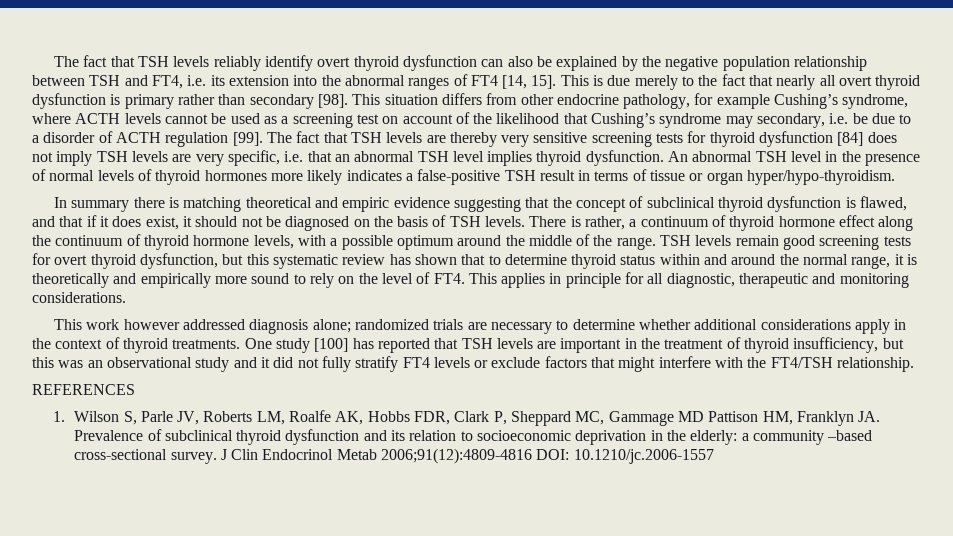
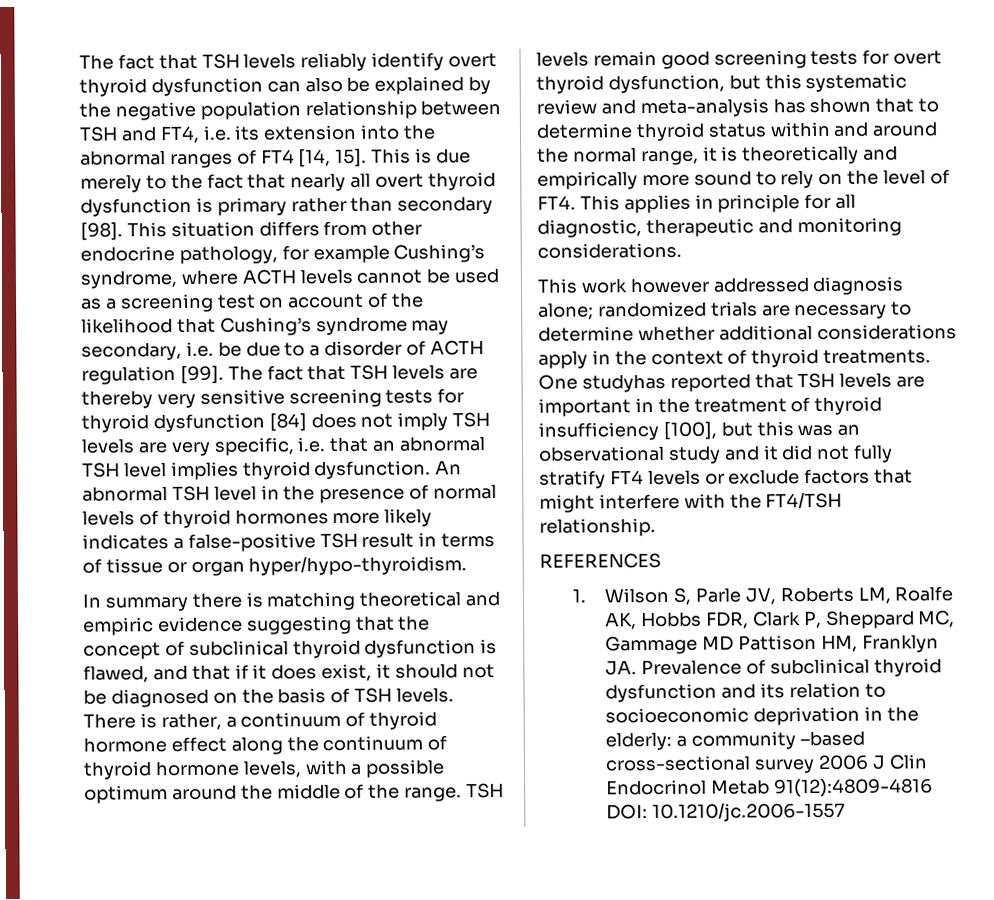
- TSH levels remain good screening tests for overt thyroid dysfunction, but this systematic review has shown that to determine thyroid status within and around the normal range, it is theoretically and empirically more sound to rely on the level of FT4. This applies in principle for all diagnostic, therapeutic and monitoring considerations.
+ TSH levels remain good screening tests for overt thyroid dysfunction, but this systematic review and meta-analysis has shown that to determine thyroid status within and around the normal range, it is theoretically and empirically more sound to rely on the level of FT4. This applies in principle for all diagnostic, therapeutic and monitoring considerations.
- One study [100] has reported that TSH levels are important in the treatment of thyroid insufficiency, but this was an observational study and it did not fully stratify FT4 levels or exclude factors that might interfere with the FT4/TSH relationship.
+ One studyhas reported that TSH levels are important in the treatment of thyroid insufficiency [100], but this was an observational study and it did not fully stratify FT4 levels or exclude factors that might interfere with the FT4/TSH relationship.
- 1. Wilson S, Parle JV, Roberts LM, Roalfe AK, Hobbs FDR, Clark P, Sheppard MC, Gammage MD Pattison HM, Franklyn JA. Prevalence of subclinical thyroid dysfunction and its relation to socioeconomic deprivation in the elderly: a community –based cross-sectional survey. J Clin Endocrinol Metab 2006;91(12):4809-4816 DOI: 10.1210/jc.2006-1557
+ 1. Wilson S, Parle JV, Roberts LM, Roalfe AK, Hobbs FDR, Clark P, Sheppard MC, Gammage MD Pattison HM, Franklyn JA. Prevalence of subclinical thyroid dysfunction and its relation to socioeconomic deprivation in the elderly: a community –based cross-sectional survey 2006 J Clin Endocrinol Metab 91(12):4809-4816 DOI: 10.1210/jc.2006-1557

